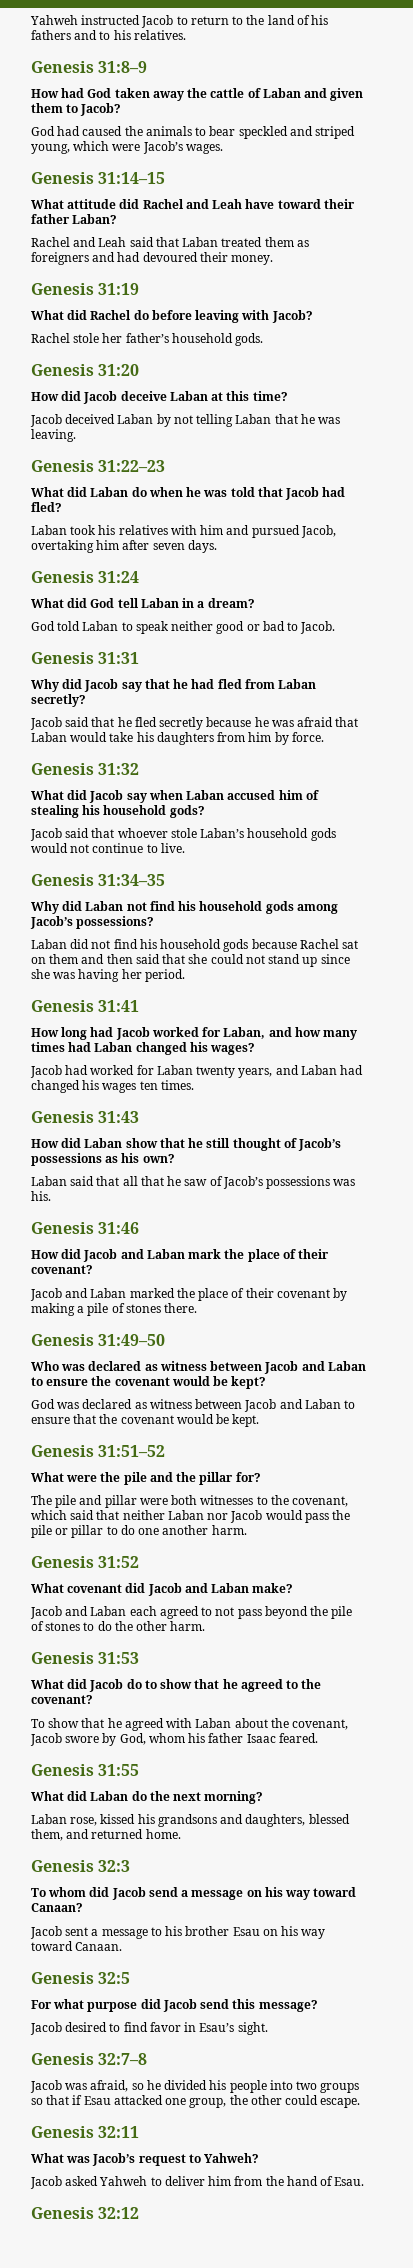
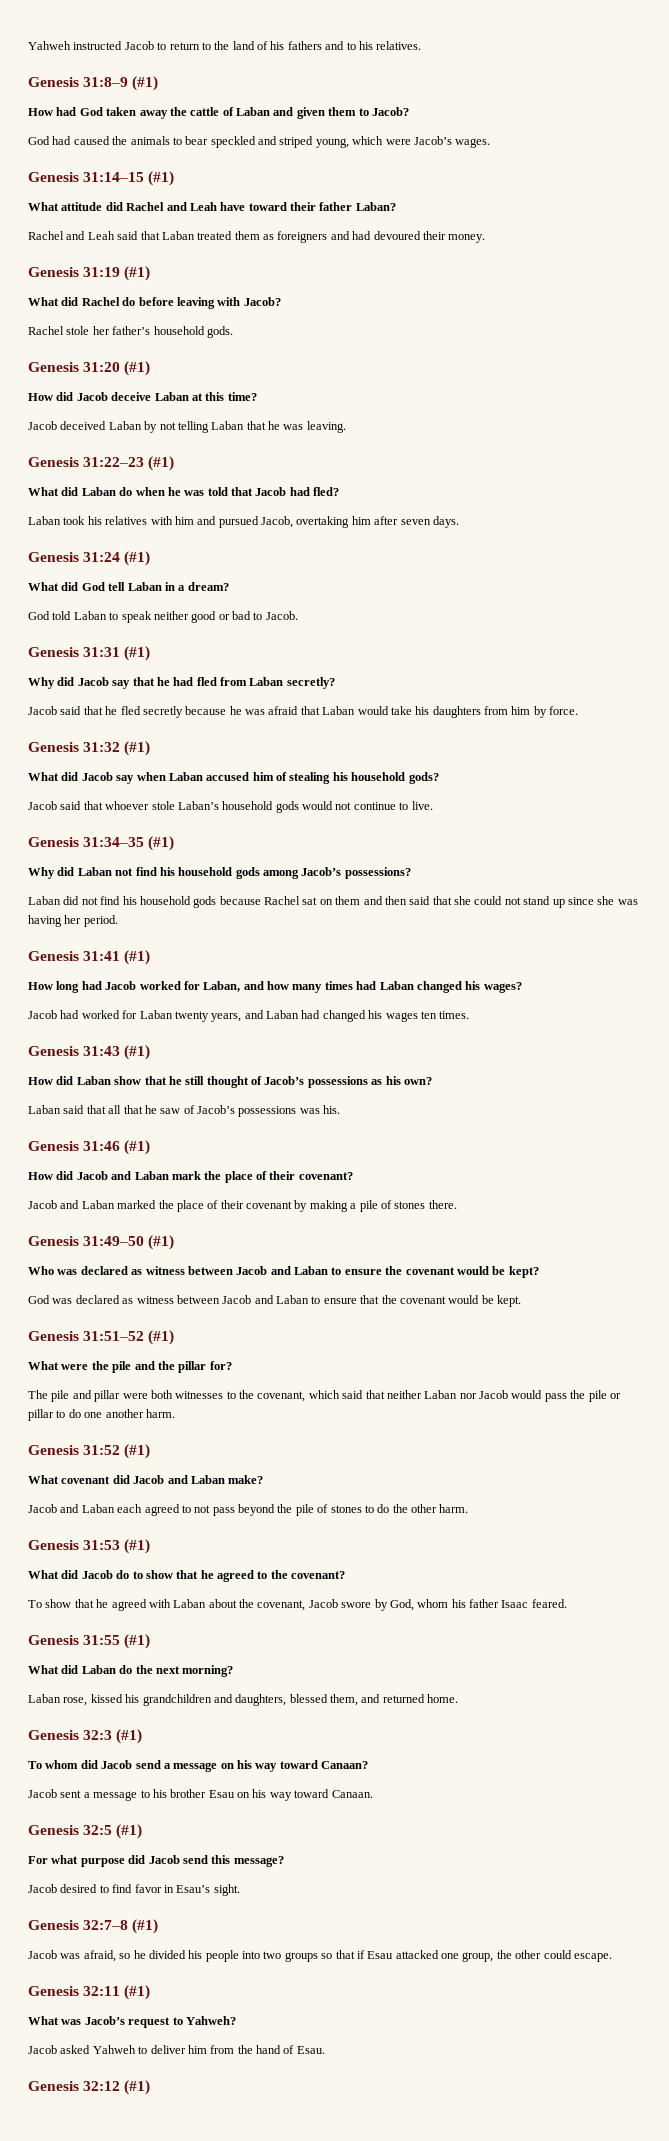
- Genesis 31:8–9
+ Genesis 31:8–9 (#1)
- Genesis 31:14–15
+ Genesis 31:14–15 (#1)
- Genesis 31:19
+ Genesis 31:19 (#1)
- Genesis 31:20
+ Genesis 31:20 (#1)
- Genesis 31:22–23
+ Genesis 31:22–23 (#1)
- Genesis 31:24
+ Genesis 31:24 (#1)
- Genesis 31:31
+ Genesis 31:31 (#1)
- Genesis 31:32
+ Genesis 31:32 (#1)
- Genesis 31:34–35
+ Genesis 31:34–35 (#1)
- Genesis 31:41
+ Genesis 31:41 (#1)
- Genesis 31:43
+ Genesis 31:43 (#1)
- Genesis 31:46
+ Genesis 31:46 (#1)
- Genesis 31:49–50
+ Genesis 31:49–50 (#1)
- Genesis 31:51–52
+ Genesis 31:51–52 (#1)
- Genesis 31:52
+ Genesis 31:52 (#1)
- Genesis 31:53
+ Genesis 31:53 (#1)
- Genesis 31:55
+ Genesis 31:55 (#1)
- Laban rose, kissed his grandsons and daughters, blessed them, and returned home.
+ Laban rose, kissed his grandchildren and daughters, blessed them, and returned home.
- Genesis 32:3
+ Genesis 32:3 (#1)
- Genesis 32:5
+ Genesis 32:5 (#1)
- Genesis 32:7–8
+ Genesis 32:7–8 (#1)
- Genesis 32:11
+ Genesis 32:11 (#1)
- Genesis 32:12
+ Genesis 32:12 (#1)

